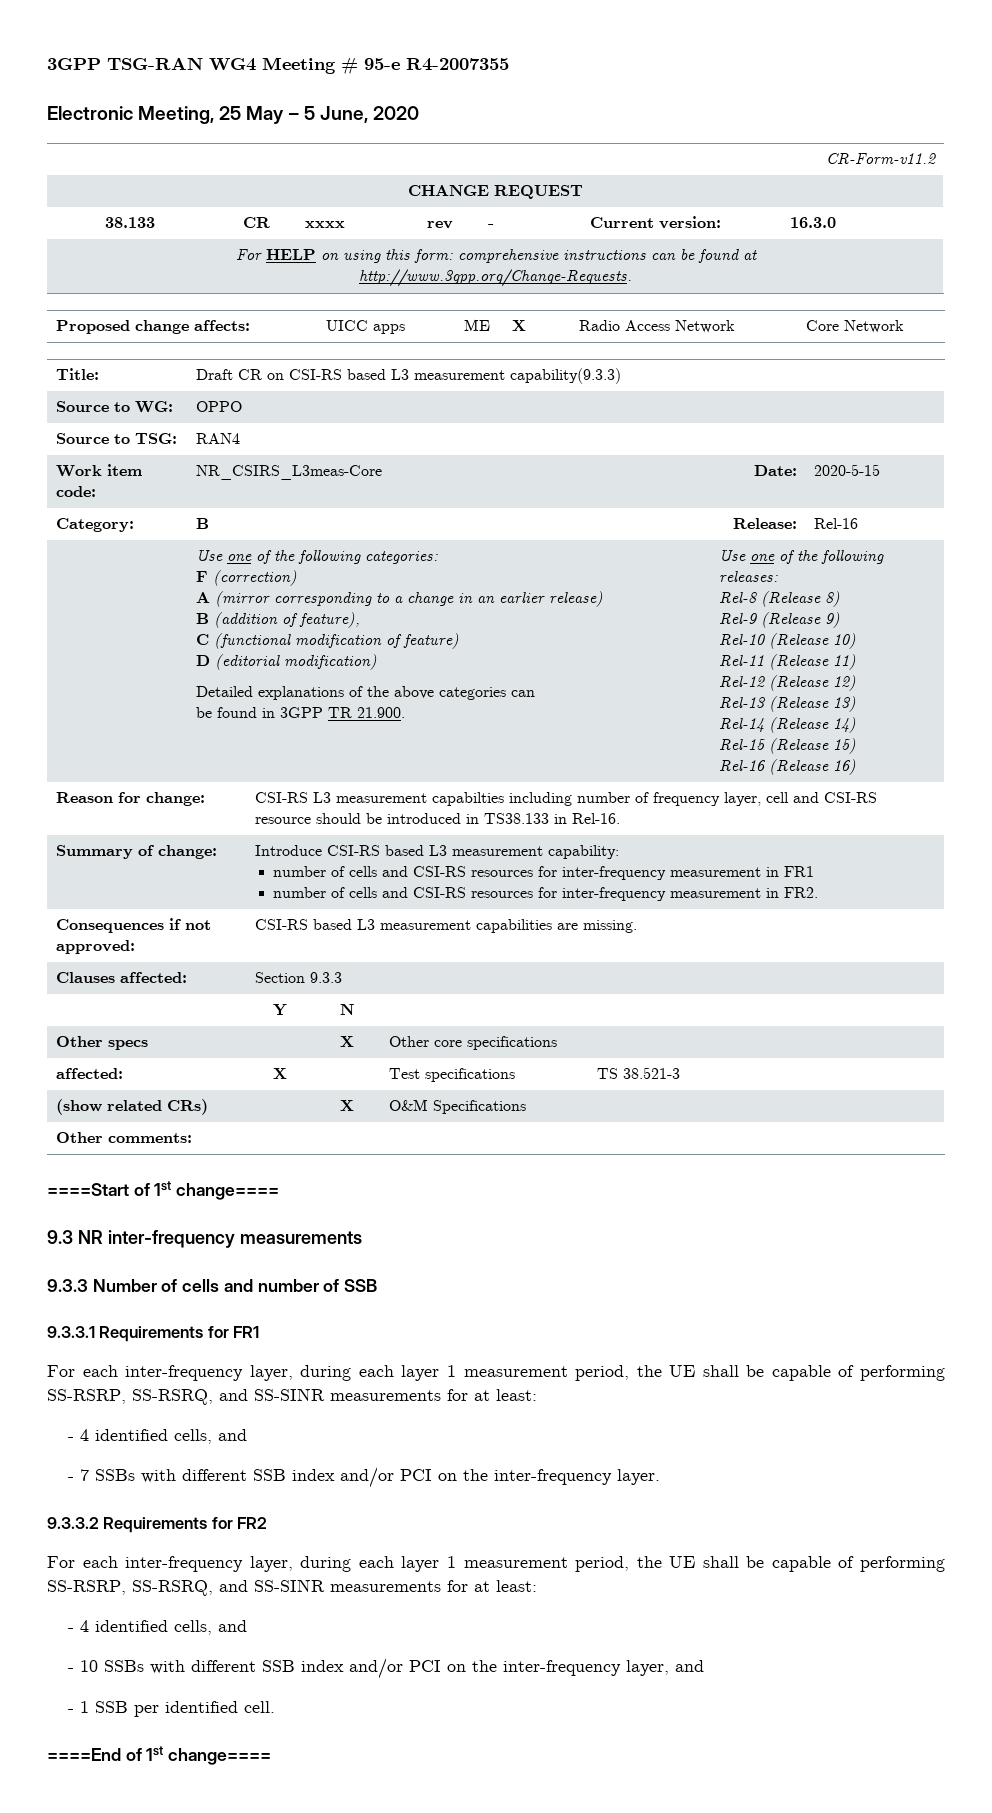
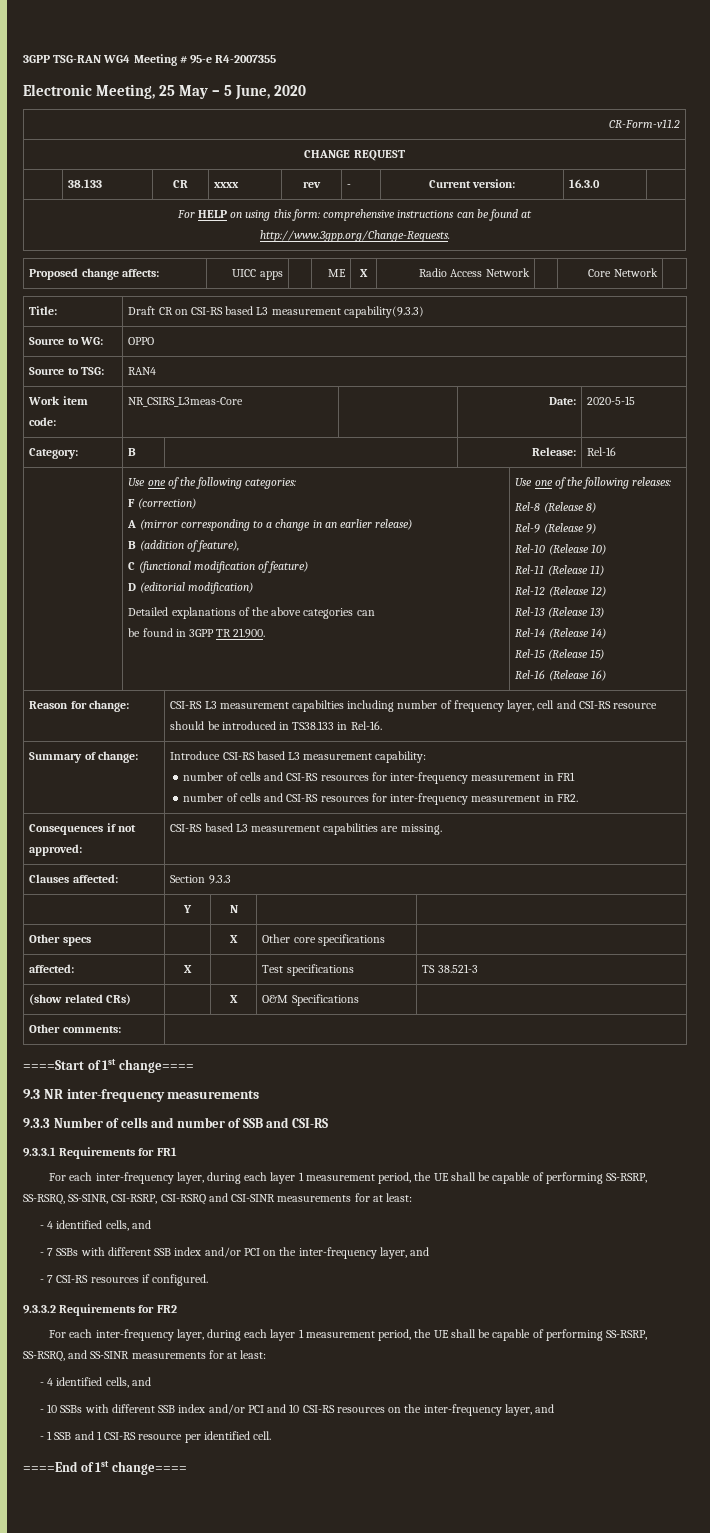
- 9.3.3 Number of cells and number of SSB
+ 9.3.3 Number of cells and number of SSB and CSI-RS
  9.3.3.1 Requirements for FR1
- For each inter-frequency layer, during each layer 1 measurement period, the UE shall be capable of performing SS-RSRP, SS-RSRQ, and SS-SINR measurements for at least:
+ For each inter-frequency layer, during each layer 1 measurement period, the UE shall be capable of performing SS-RSRP, SS-RSRQ, SS-SINR, CSI-RSRP, CSI-RSRQ and CSI-SINR measurements for at least:
- - 7 SSBs with different SSB index and/or PCI on the inter-frequency layer.
+ - 7 SSBs with different SSB index and/or PCI on the inter-frequency layer, and
+ - 7 CSI-RS resources if configured.
- - 10 SSBs with different SSB index and/or PCI on the inter-frequency layer, and
+ - 10 SSBs with different SSB index and/or PCI and 10 CSI-RS resources on the inter-frequency layer, and
- - 1 SSB per identified cell.
+ - 1 SSB and 1 CSI-RS resource per identified cell.

